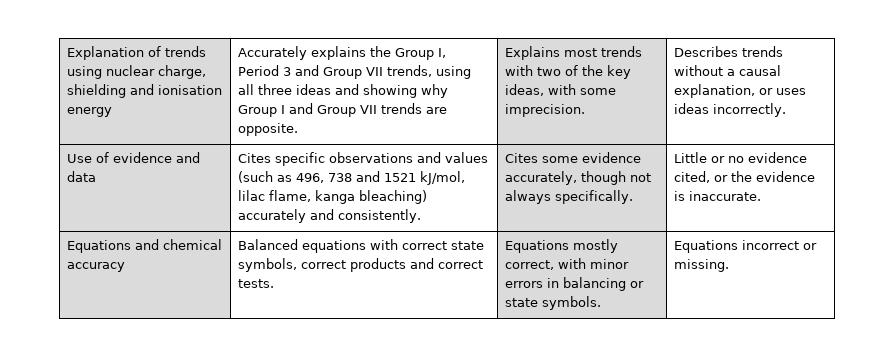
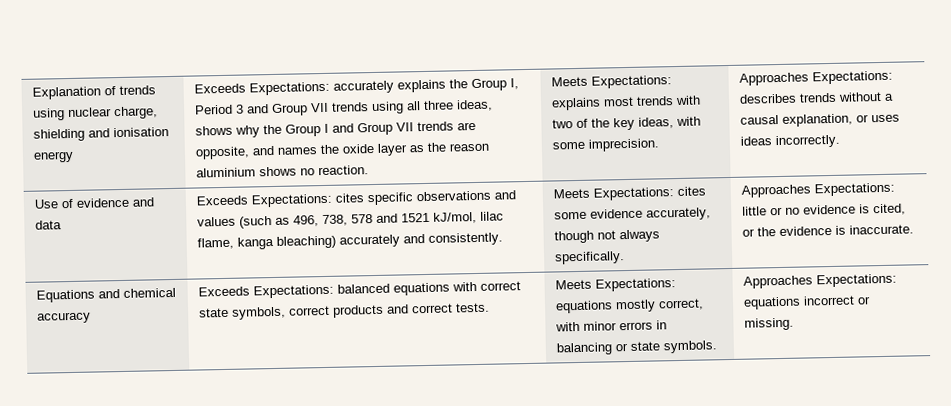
- Accurately explains the Group I, Period 3 and Group VII trends, using all three ideas and showing why Group I and Group VII trends are opposite. | Explains most trends with two of the key ideas, with some imprecision.
+ Exceeds Expectations: accurately explains the Group I, Period 3 and Group VII trends using all three ideas, shows why the Group I and Group VII trends are opposite, and names the oxide layer as the reason aluminium shows no reaction. | Meets Expectations: explains most trends with two of the key ideas, with some imprecision.
- Describes trends without a causal explanation, or uses ideas incorrectly.
+ Approaches Expectations: describes trends without a causal explanation, or uses ideas incorrectly.
- Cites specific observations and values (such as 496, 738 and 1521 kJ/mol, lilac flame, kanga bleaching) accurately and consistently.
+ Exceeds Expectations: cites specific observations and values (such as 496, 738, 578 and 1521 kJ/mol, lilac flame, kanga bleaching) accurately and consistently.
- Cites some evidence accurately, though not always specifically.
+ Meets Expectations: cites some evidence accurately, though not always specifically.
- Little or no evidence cited, or the evidence is inaccurate.
+ Approaches Expectations: little or no evidence is cited, or the evidence is inaccurate.
- Equations and chemical accuracy | Balanced equations with correct state symbols, correct products and correct tests. | Equations mostly correct, with minor errors in balancing or state symbols. | Equations incorrect or missing.
+ Equations and chemical accuracy | Exceeds Expectations: balanced equations with correct state symbols, correct products and correct tests. | Meets Expectations: equations mostly correct, with minor errors in balancing or state symbols. | Approaches Expectations: equations incorrect or missing.

